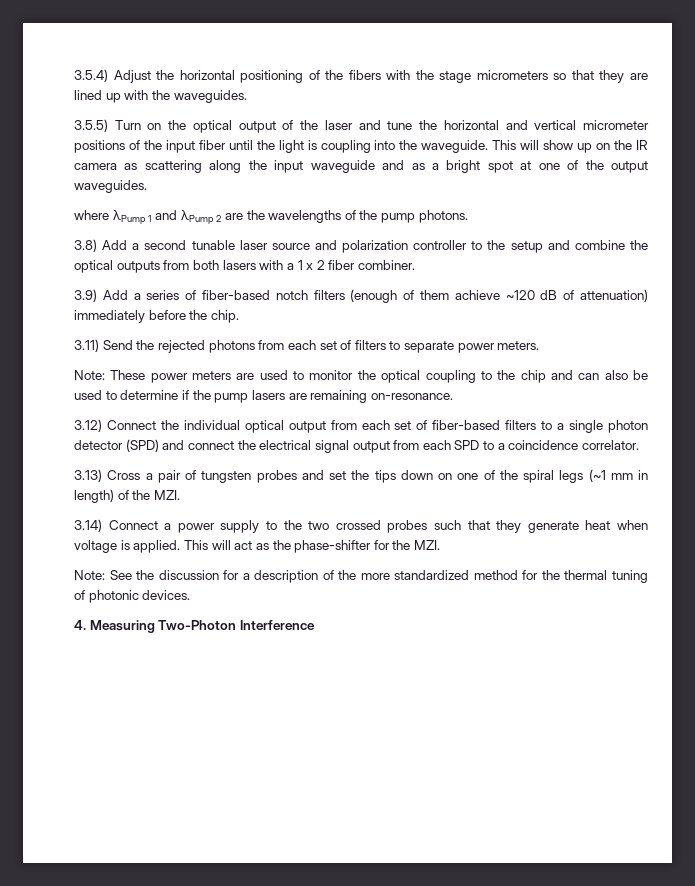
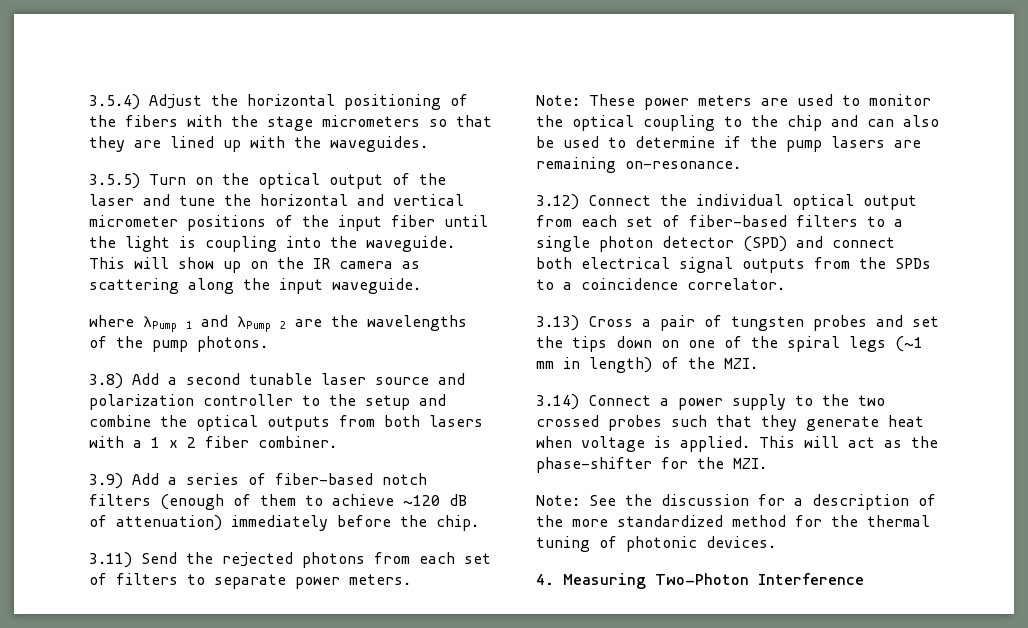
- This will show up on the IR camera as scattering along the input waveguide and as a bright spot at one of the output waveguides.
+ This will show up on the IR camera as scattering along the input waveguide.
- 3.9) Add a series of fiber-based notch filters (enough of them achieve ~120 dB of attenuation) immediately before the chip.
+ 3.9) Add a series of fiber-based notch filters (enough of them to achieve ~120 dB of attenuation) immediately before the chip.
- 3.12) Connect the individual optical output from each set of fiber-based filters to a single photon detector (SPD) and connect the electrical signal output from each SPD to a coincidence correlator.
+ 3.12) Connect the individual optical output from each set of fiber-based filters to a single photon detector (SPD) and connect both electrical signal outputs from the SPDs to a coincidence correlator.

